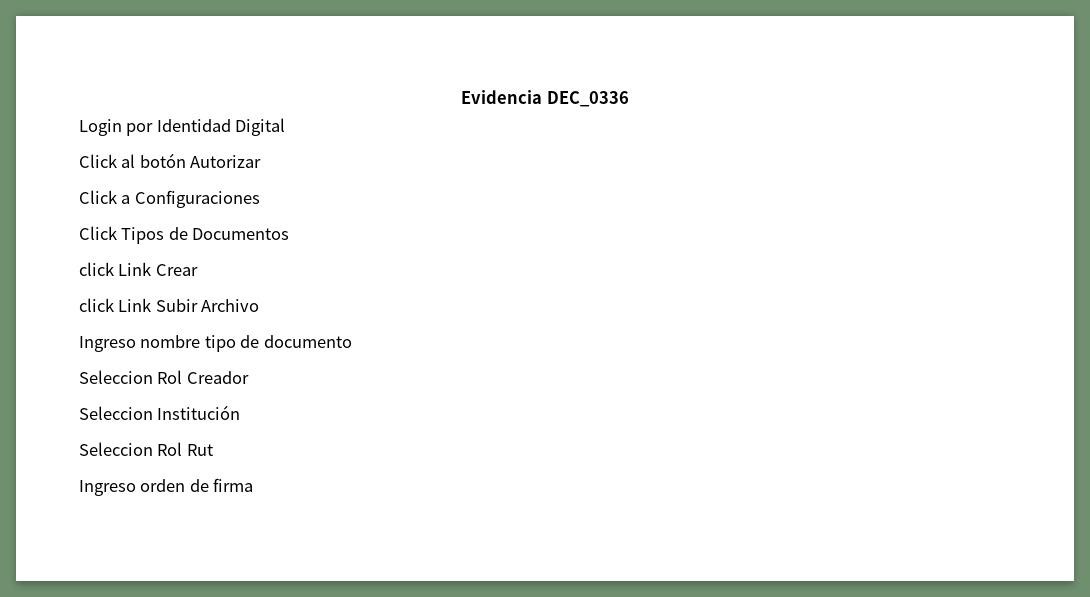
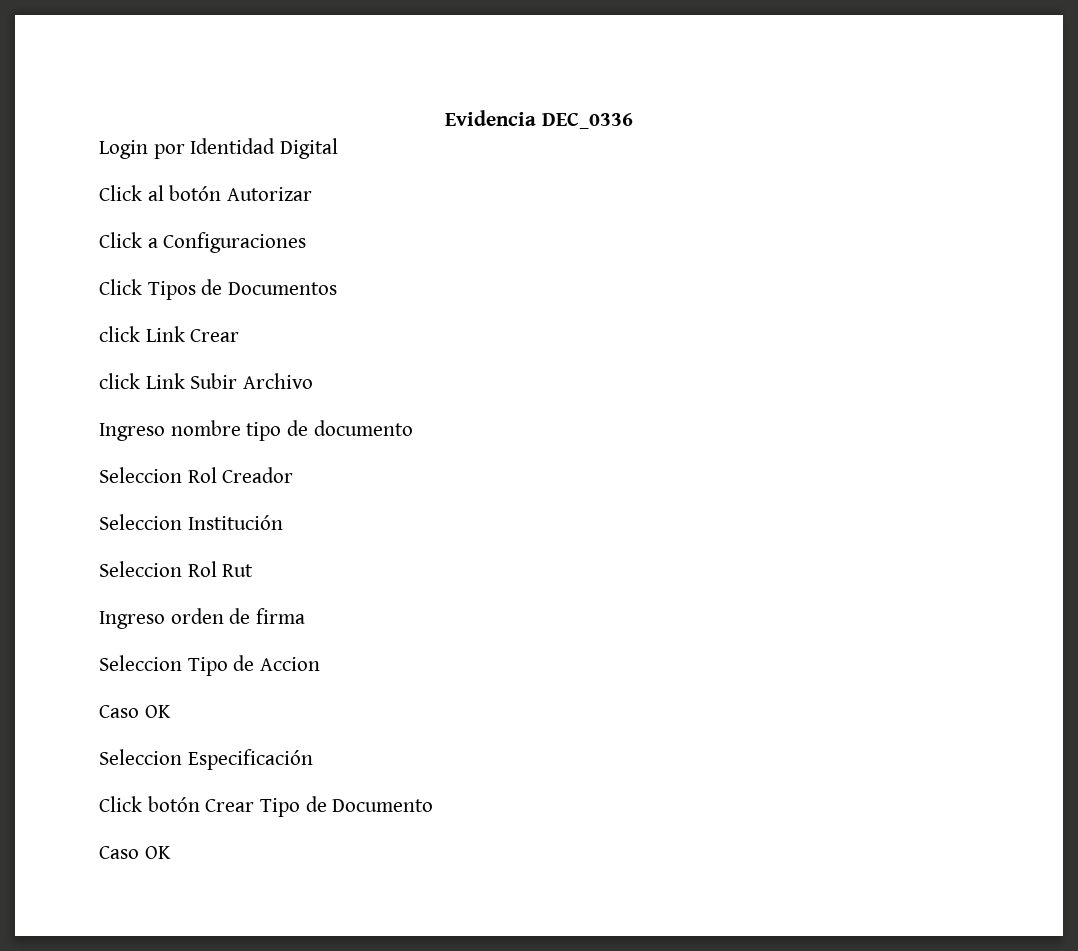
+ Seleccion Tipo de Accion
+ Caso OK
+ Seleccion Especificación
+ Click botón Crear Tipo de Documento
+ Caso OK

